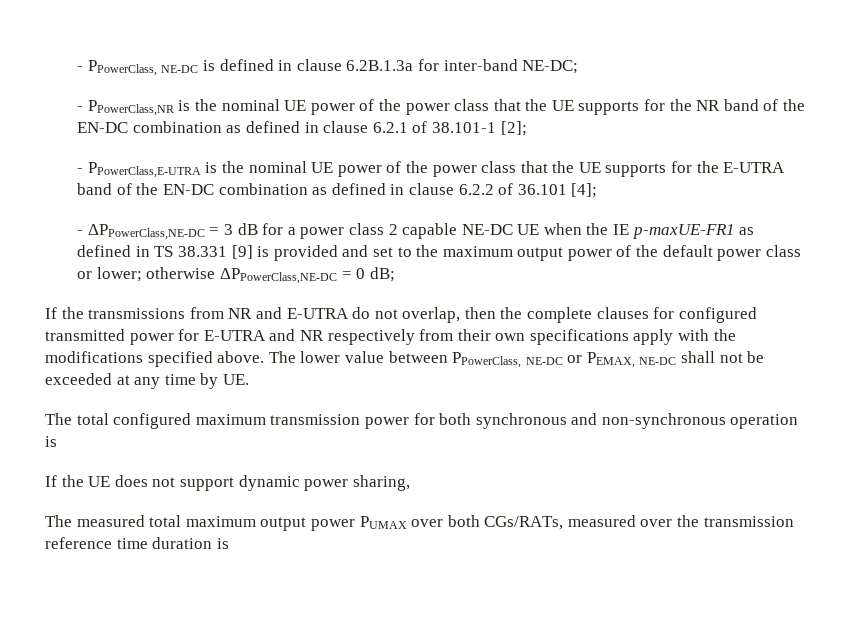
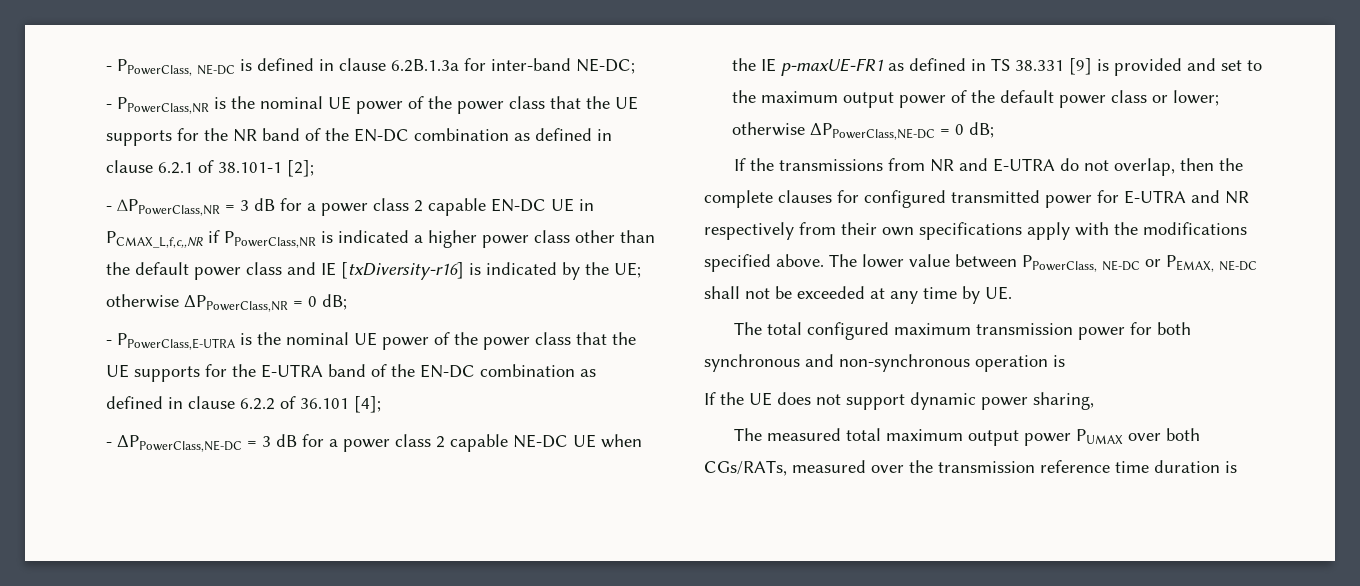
+ - ∆PPowerClass,NR = 3 dB for a power class 2 capable EN-DC UE in PCMAX_L,f,c,,NR if PPowerClass,NR is indicated a higher power class other than the default power class and IE [txDiversity-r16] is indicated by the UE; otherwise ΔPPowerClass,NR = 0 dB;

